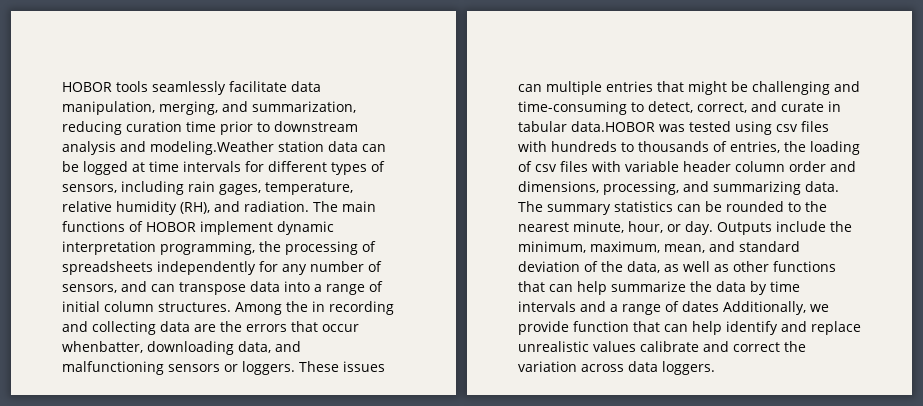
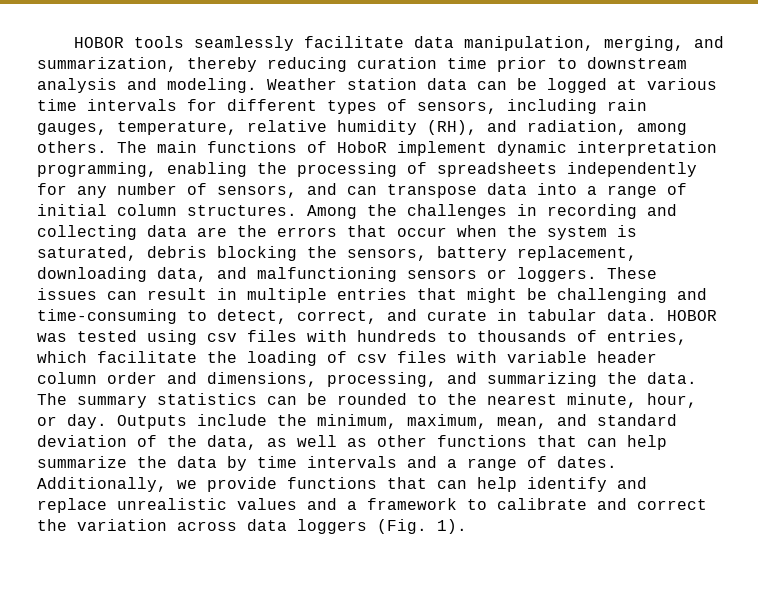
- HOBOR tools seamlessly facilitate data manipulation, merging, and summarization, reducing curation time prior to downstream analysis and modeling.Weather station data can be logged at time intervals for different types of sensors, including rain gages, temperature, relative humidity (RH), and radiation.
+ HOBOR tools seamlessly facilitate data manipulation, merging, and summarization, thereby reducing curation time prior to downstream analysis and modeling. Weather station data can be logged at various time intervals for different types of sensors, including rain gauges, temperature, relative humidity (RH), and radiation, among others.
- The main functions of HOBOR implement dynamic interpretation programming, the processing of spreadsheets independently for any number of sensors, and can transpose data into a range of initial column structures.
+ The main functions of HoboR implement dynamic interpretation programming, enabling the processing of spreadsheets independently for any number of sensors, and can transpose data into a range of initial column structures.
- Among the in recording and collecting data are the errors that occur whenbatter, downloading data, and malfunctioning sensors or loggers.
+ Among the challenges in recording and collecting data are the errors that occur when the system is saturated, debris blocking the sensors, battery replacement, downloading data, and malfunctioning sensors or loggers.
- These issues can multiple entries that might be challenging and time-consuming to detect, correct, and curate in tabular data.HOBOR was tested using csv files with hundreds to thousands of entries, the loading of csv files with variable header column order and dimensions, processing, and summarizing data.
+ These issues can result in multiple entries that might be challenging and time-consuming to detect, correct, and curate in tabular data. HOBOR was tested using csv files with hundreds to thousands of entries, which facilitate the loading of csv files with variable header column order and dimensions, processing, and summarizing the data.
- Outputs include the minimum, maximum, mean, and standard deviation of the data, as well as other functions that can help summarize the data by time intervals and a range of dates Additionally, we provide function that can help identify and replace unrealistic values calibrate and correct the variation across data loggers.
+ Outputs include the minimum, maximum, mean, and standard deviation of the data, as well as other functions that can help summarize the data by time intervals and a range of dates. Additionally, we provide functions that can help identify and replace unrealistic values and a framework to calibrate and correct the variation across data loggers (Fig. 1).

